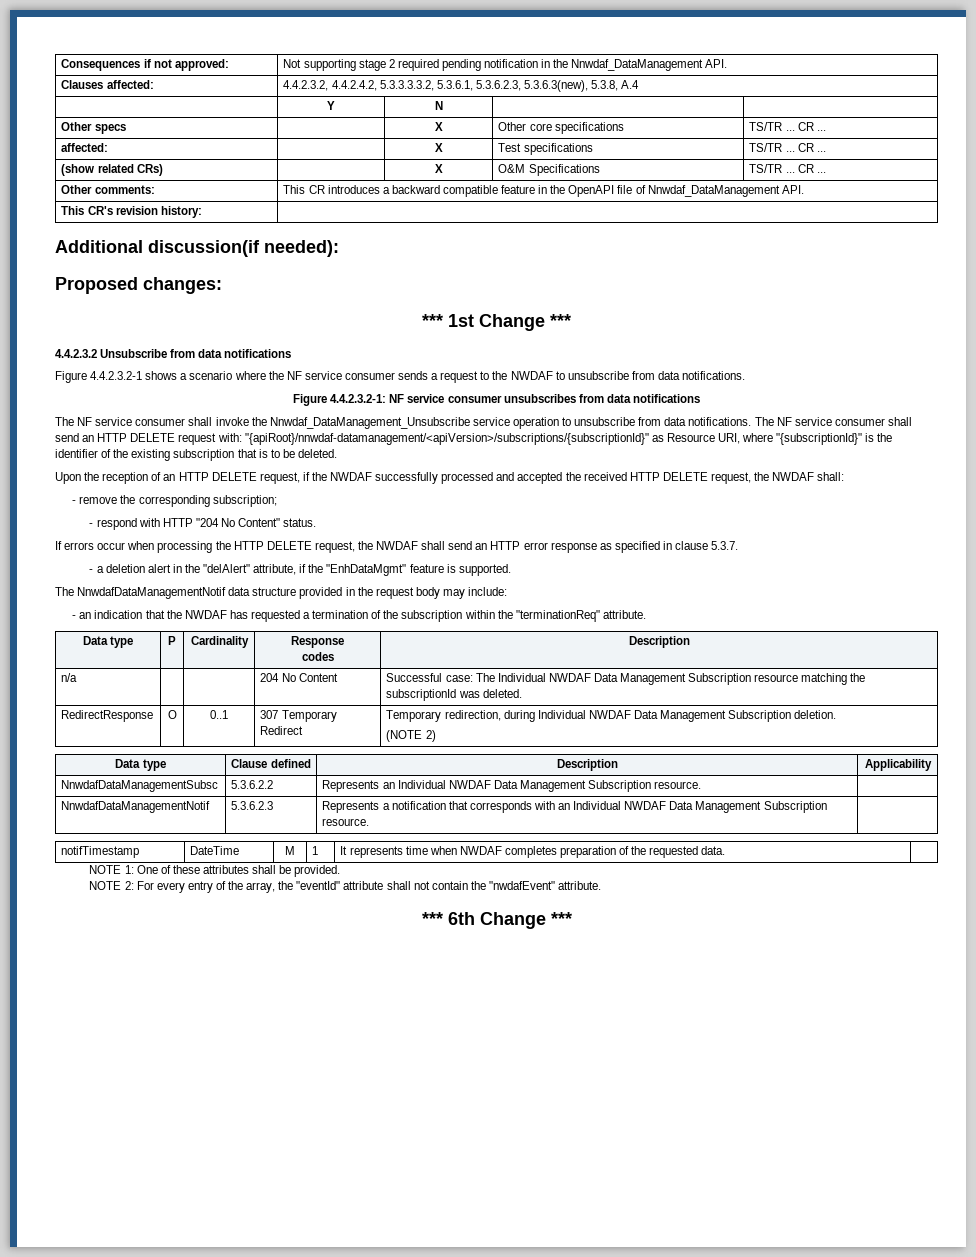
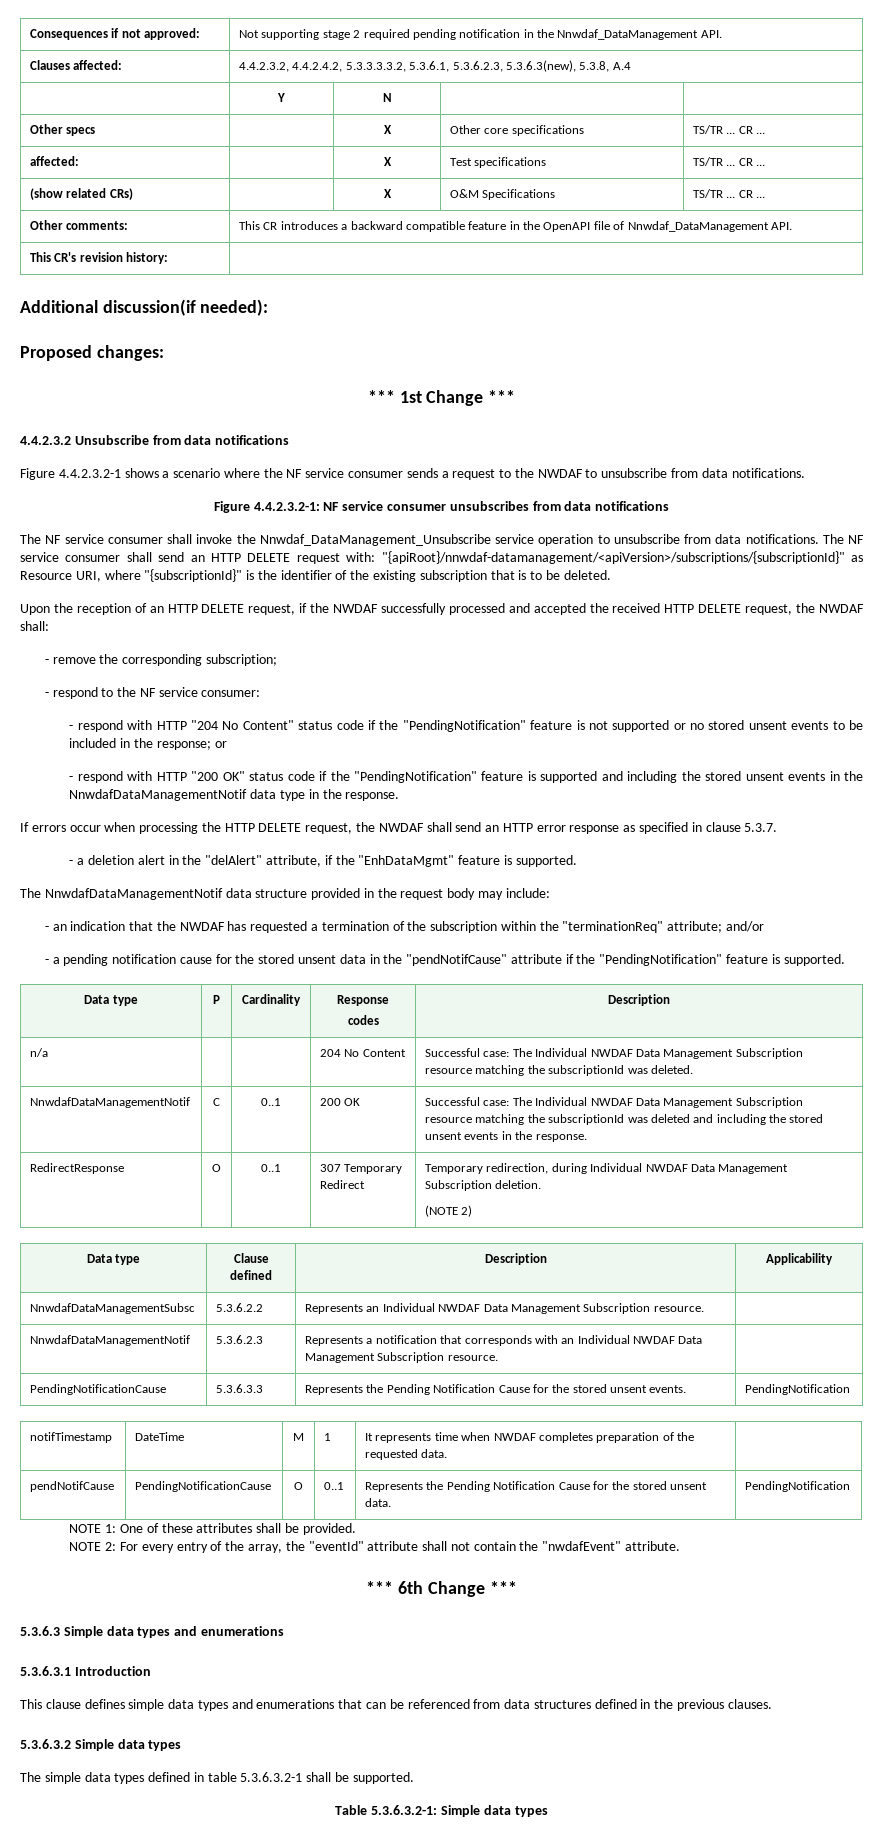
+ - respond to the NF service consumer:
- - respond with HTTP "204 No Content" status.
+ - respond with HTTP "204 No Content" status code if the "PendingNotification" feature is not supported or no stored unsent events to be included in the response; or
+ - respond with HTTP "200 OK" status code if the "PendingNotification" feature is supported and including the stored unsent events in the NnwdafDataManagementNotif data type in the response.
- - an indication that the NWDAF has requested a termination of the subscription within the "terminationReq" attribute.
+ - an indication that the NWDAF has requested a termination of the subscription within the "terminationReq" attribute; and/or
+ - a pending notification cause for the stored unsent data in the "pendNotifCause" attribute if the "PendingNotification" feature is supported.
+ NnwdafDataManagementNotif | C | 0..1 | 200 OK | Successful case: The Individual NWDAF Data Management Subscription resource matching the subscriptionId was deleted and including the stored unsent events in the response.
+ PendingNotificationCause | 5.3.6.3.3 | Represents the Pending Notification Cause for the stored unsent events. | PendingNotification
+ pendNotifCause | PendingNotificationCause | O | 0..1 | Represents the Pending Notification Cause for the stored unsent data. | PendingNotification
+ 5.3.6.3 Simple data types and enumerations
+ 5.3.6.3.1 Introduction
+ This clause defines simple data types and enumerations that can be referenced from data structures defined in the previous clauses.
+ 5.3.6.3.2 Simple data types
+ The simple data types defined in table 5.3.6.3.2-1 shall be supported.
+ Table 5.3.6.3.2-1: Simple data types

